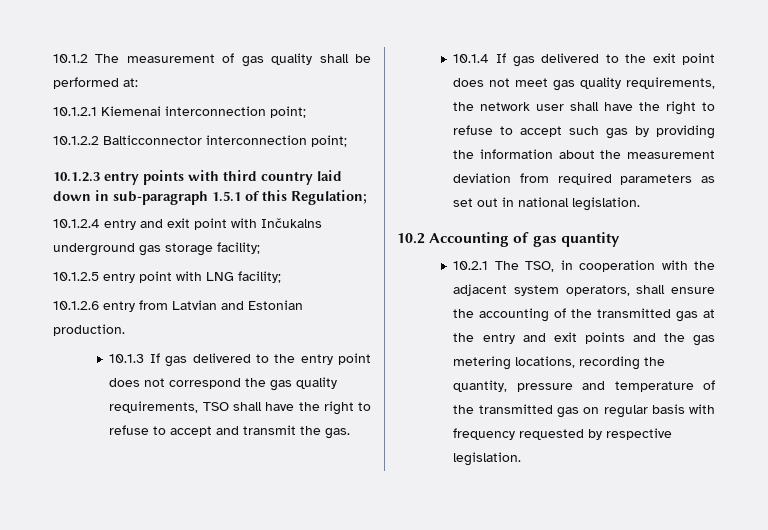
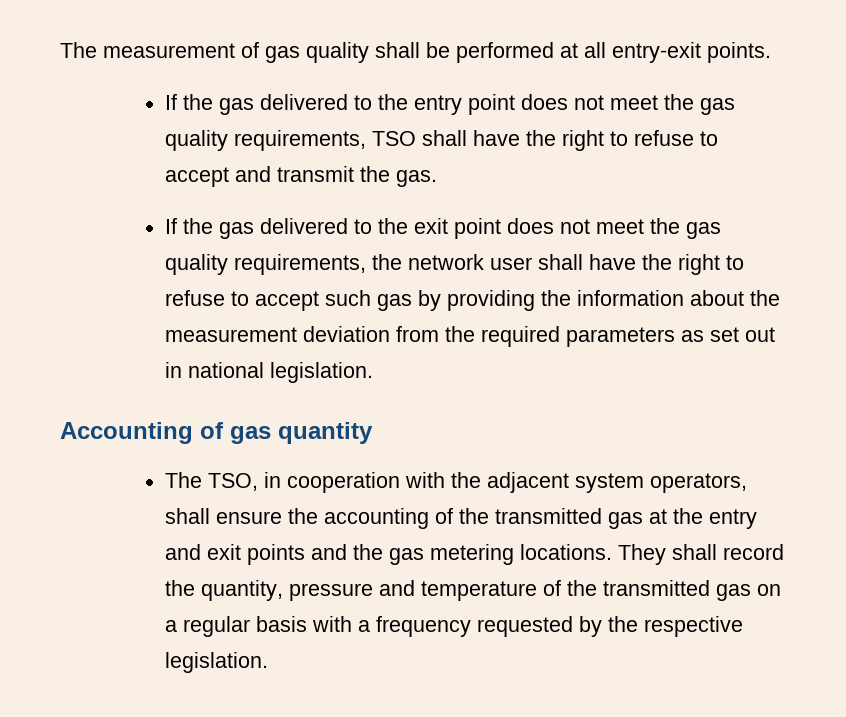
- 10.1.2 The measurement of gas quality shall be performed at:
- 10.1.2.1 Kiemenai interconnection point;
- 10.1.2.2 Balticconnector interconnection point;
- 10.1.2.3 entry points with third country laid down in sub-paragraph 1.5.1 of this Regulation;
- 10.1.2.4 entry and exit point with Inčukalns underground gas storage facility;
- 10.1.2.5 entry point with LNG facility;
- 10.1.2.6 entry from Latvian and Estonian production.
- 10.1.3 If gas delivered to the entry point does not correspond the gas quality requirements, TSO shall have the right to refuse to accept and transmit the gas.
+ The measurement of gas quality shall be performed at all entry-exit points.
+ If the gas delivered to the entry point does not meet the gas quality requirements, TSO shall have the right to refuse to accept and transmit the gas.
- 10.1.4 If gas delivered to the exit point does not meet gas quality requirements, the network user shall have the right to refuse to accept such gas by providing the information about the measurement deviation from required parameters as set out in national legislation.
+ If the gas delivered to the exit point does not meet the gas quality requirements, the network user shall have the right to refuse to accept such gas by providing the information about the measurement deviation from the required parameters as set out in national legislation.
- 10.2 Accounting of gas quantity
+ Accounting of gas quantity
- 10.2.1 The TSO, in cooperation with the adjacent system operators, shall ensure the accounting of the transmitted gas at the entry and exit points and the gas metering locations, recording the quantity, pressure and temperature of the transmitted gas on regular basis with frequency requested by respective legislation.
+ The TSO, in cooperation with the adjacent system operators, shall ensure the accounting of the transmitted gas at the entry and exit points and the gas metering locations. They shall record the quantity, pressure and temperature of the transmitted gas on a regular basis with a frequency requested by the respective legislation.

